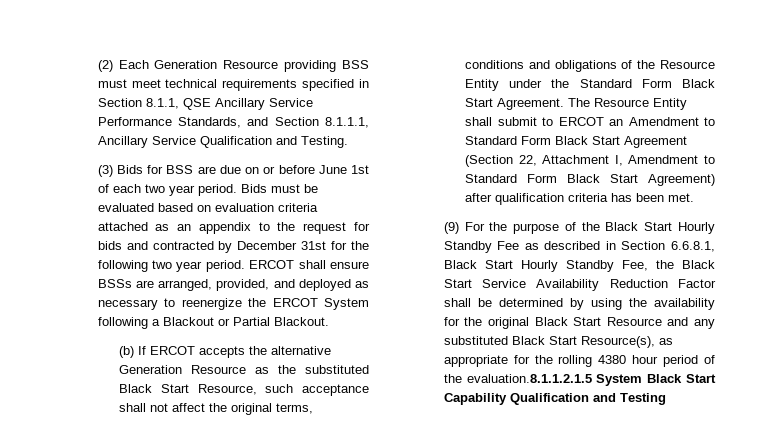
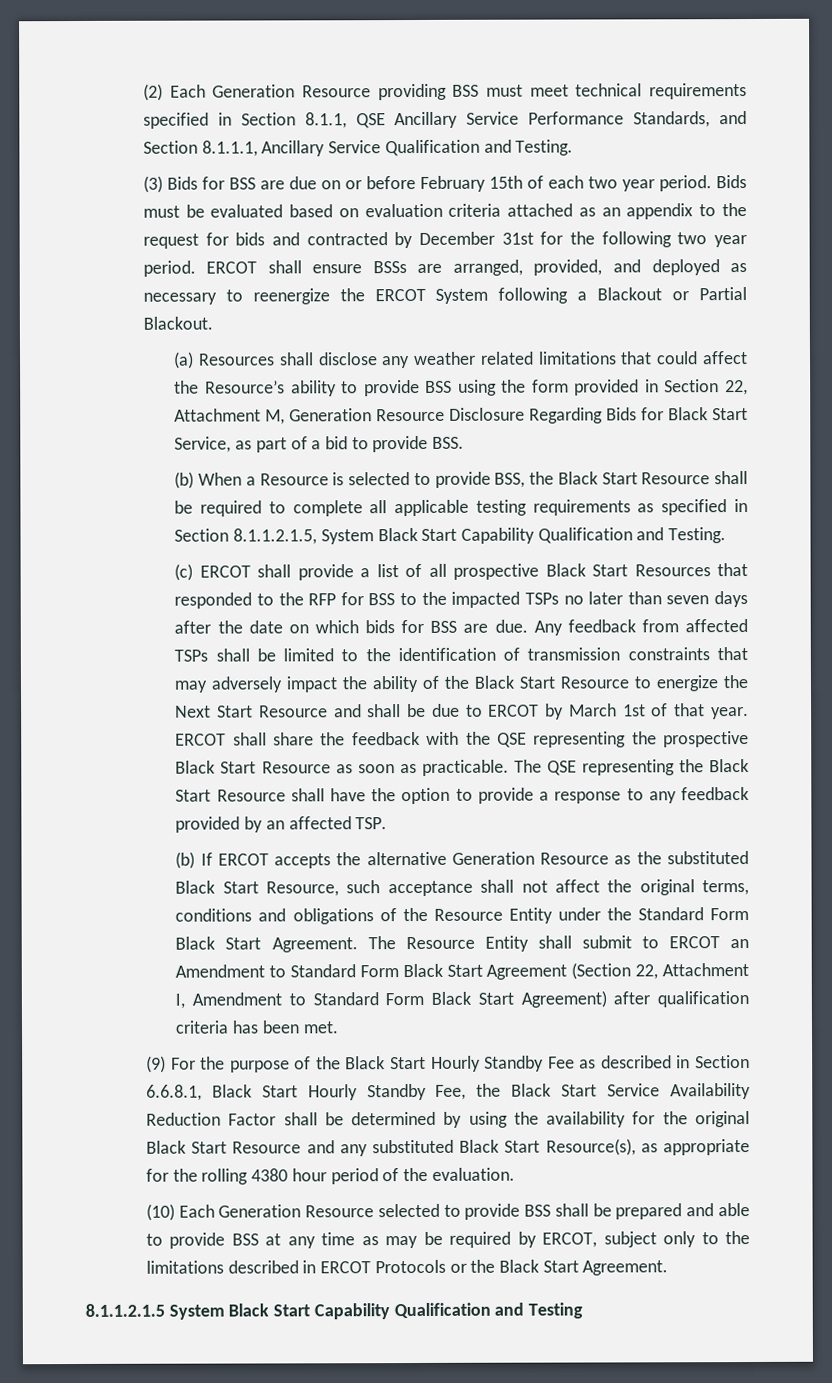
- (3) Bids for BSS are due on or before June 1st of each two year period.
+ (3) Bids for BSS are due on or before February 15th of each two year period.
+ (a) Resources shall disclose any weather related limitations that could affect the Resource’s ability to provide BSS using the form provided in Section 22, Attachment M, Generation Resource Disclosure Regarding Bids for Black Start Service, as part of a bid to provide BSS.
+ (b) When a Resource is selected to provide BSS, the Black Start Resource shall be required to complete all applicable testing requirements as specified in Section 8.1.1.2.1.5, System Black Start Capability Qualification and Testing.
+ (c) ERCOT shall provide a list of all prospective Black Start Resources that responded to the RFP for BSS to the impacted TSPs no later than seven days after the date on which bids for BSS are due. Any feedback from affected TSPs shall be limited to the identification of transmission constraints that may adversely impact the ability of the Black Start Resource to energize the Next Start Resource and shall be due to ERCOT by March 1st of that year. ERCOT shall share the feedback with the QSE representing the prospective Black Start Resource as soon as practicable. The QSE representing the Black Start Resource shall have the option to provide a response to any feedback provided by an affected TSP.
- (9) For the purpose of the Black Start Hourly Standby Fee as described in Section 6.6.8.1, Black Start Hourly Standby Fee, the Black Start Service Availability Reduction Factor shall be determined by using the availability for the original Black Start Resource and any substituted Black Start Resource(s), as appropriate for the rolling 4380 hour period of the evaluation.8.1.1.2.1.5 System Black Start Capability Qualification and Testing
+ (9) For the purpose of the Black Start Hourly Standby Fee as described in Section 6.6.8.1, Black Start Hourly Standby Fee, the Black Start Service Availability Reduction Factor shall be determined by using the availability for the original Black Start Resource and any substituted Black Start Resource(s), as appropriate for the rolling 4380 hour period of the evaluation.
+ (10) Each Generation Resource selected to provide BSS shall be prepared and able to provide BSS at any time as may be required by ERCOT, subject only to the limitations described in ERCOT Protocols or the Black Start Agreement.
+ 8.1.1.2.1.5 System Black Start Capability Qualification and Testing

